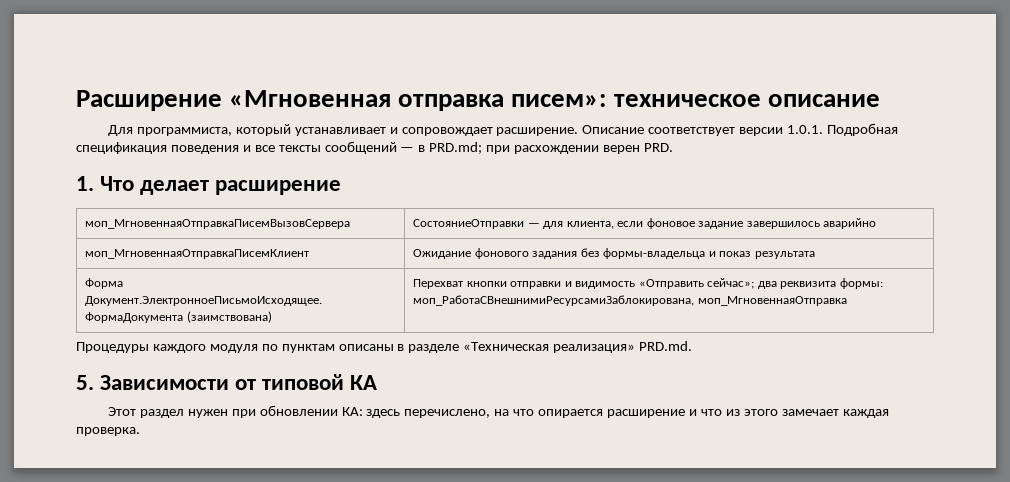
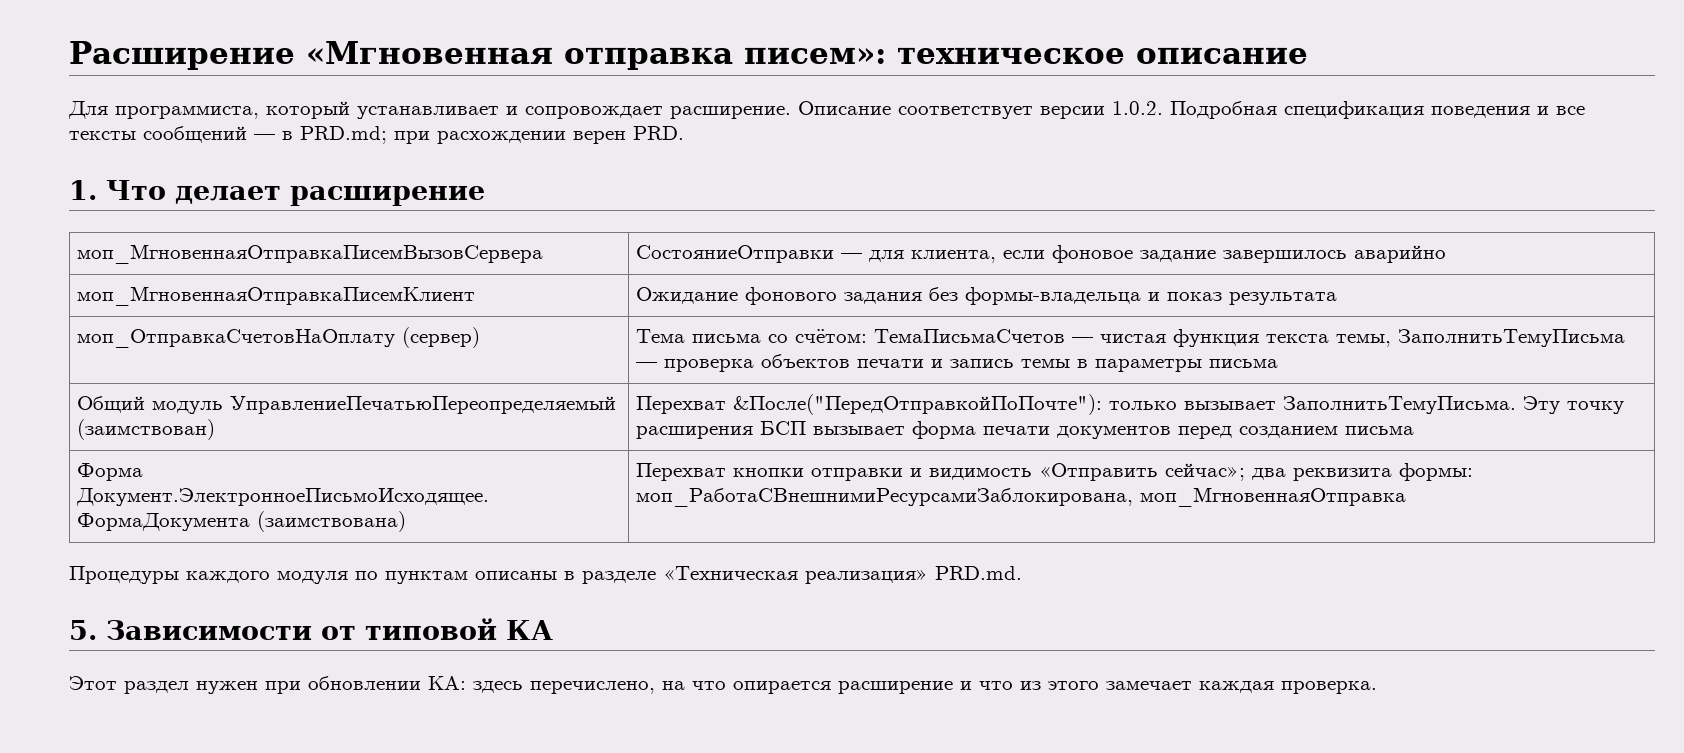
- Описание соответствует версии 1.0.1. Подробная спецификация поведения и все тексты сообщений — в PRD.md; при расхождении верен PRD.
+ Описание соответствует версии 1.0.2. Подробная спецификация поведения и все тексты сообщений — в PRD.md; при расхождении верен PRD.
+ моп_ОтправкаСчетовНаОплату (сервер) | Тема письма со счётом: ТемаПисьмаСчетов — чистая функция текста темы, ЗаполнитьТемуПисьма — проверка объектов печати и запись темы в параметры письма
+ Общий модуль УправлениеПечатьюПереопределяемый (заимствован) | Перехват &После("ПередОтправкойПоПочте"): только вызывает ЗаполнитьТемуПисьма. Эту точку расширения БСП вызывает форма печати документов перед созданием письма

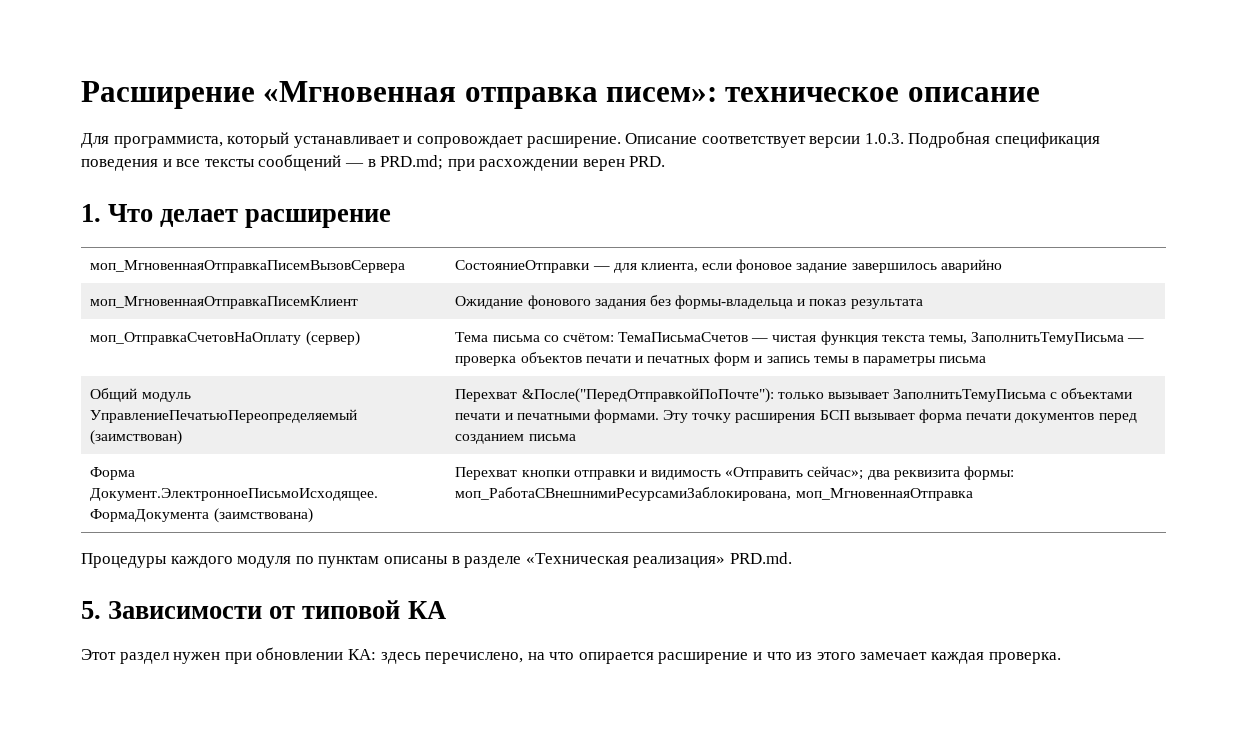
- Описание соответствует версии 1.0.2. Подробная спецификация поведения и все тексты сообщений — в PRD.md; при расхождении верен PRD.
+ Описание соответствует версии 1.0.3. Подробная спецификация поведения и все тексты сообщений — в PRD.md; при расхождении верен PRD.
- моп_ОтправкаСчетовНаОплату (сервер) | Тема письма со счётом: ТемаПисьмаСчетов — чистая функция текста темы, ЗаполнитьТемуПисьма — проверка объектов печати и запись темы в параметры письма
+ моп_ОтправкаСчетовНаОплату (сервер) | Тема письма со счётом: ТемаПисьмаСчетов — чистая функция текста темы, ЗаполнитьТемуПисьма — проверка объектов печати и печатных форм и запись темы в параметры письма
- Общий модуль УправлениеПечатьюПереопределяемый (заимствован) | Перехват &После("ПередОтправкойПоПочте"): только вызывает ЗаполнитьТемуПисьма. Эту точку расширения БСП вызывает форма печати документов перед созданием письма
+ Общий модуль УправлениеПечатьюПереопределяемый (заимствован) | Перехват &После("ПередОтправкойПоПочте"): только вызывает ЗаполнитьТемуПисьма с объектами печати и печатными формами. Эту точку расширения БСП вызывает форма печати документов перед созданием письма

